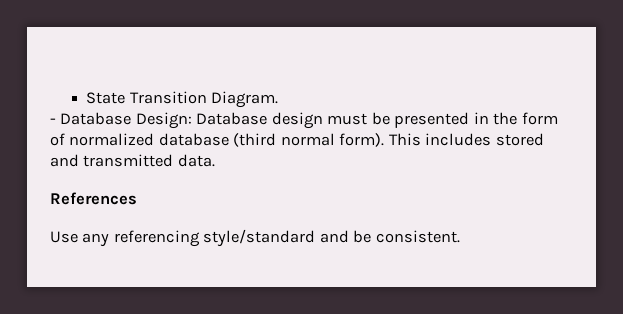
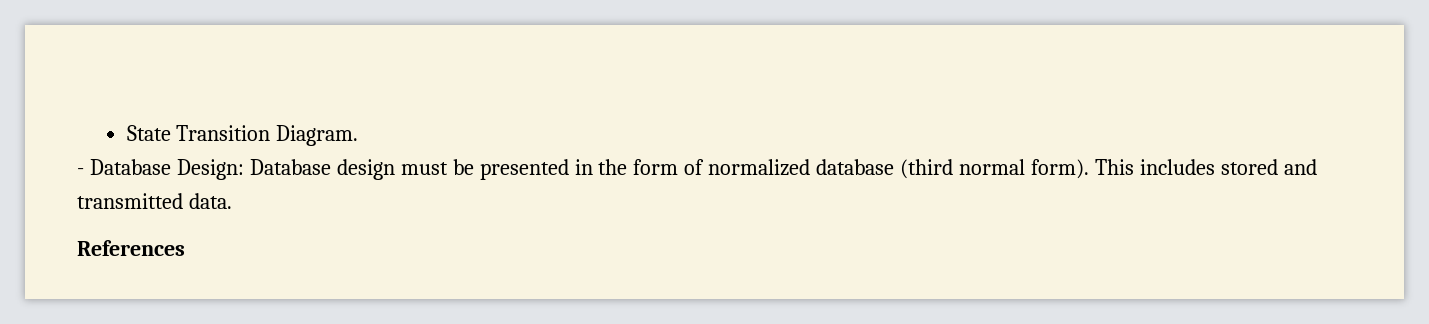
- Use any referencing style/standard and be consistent.

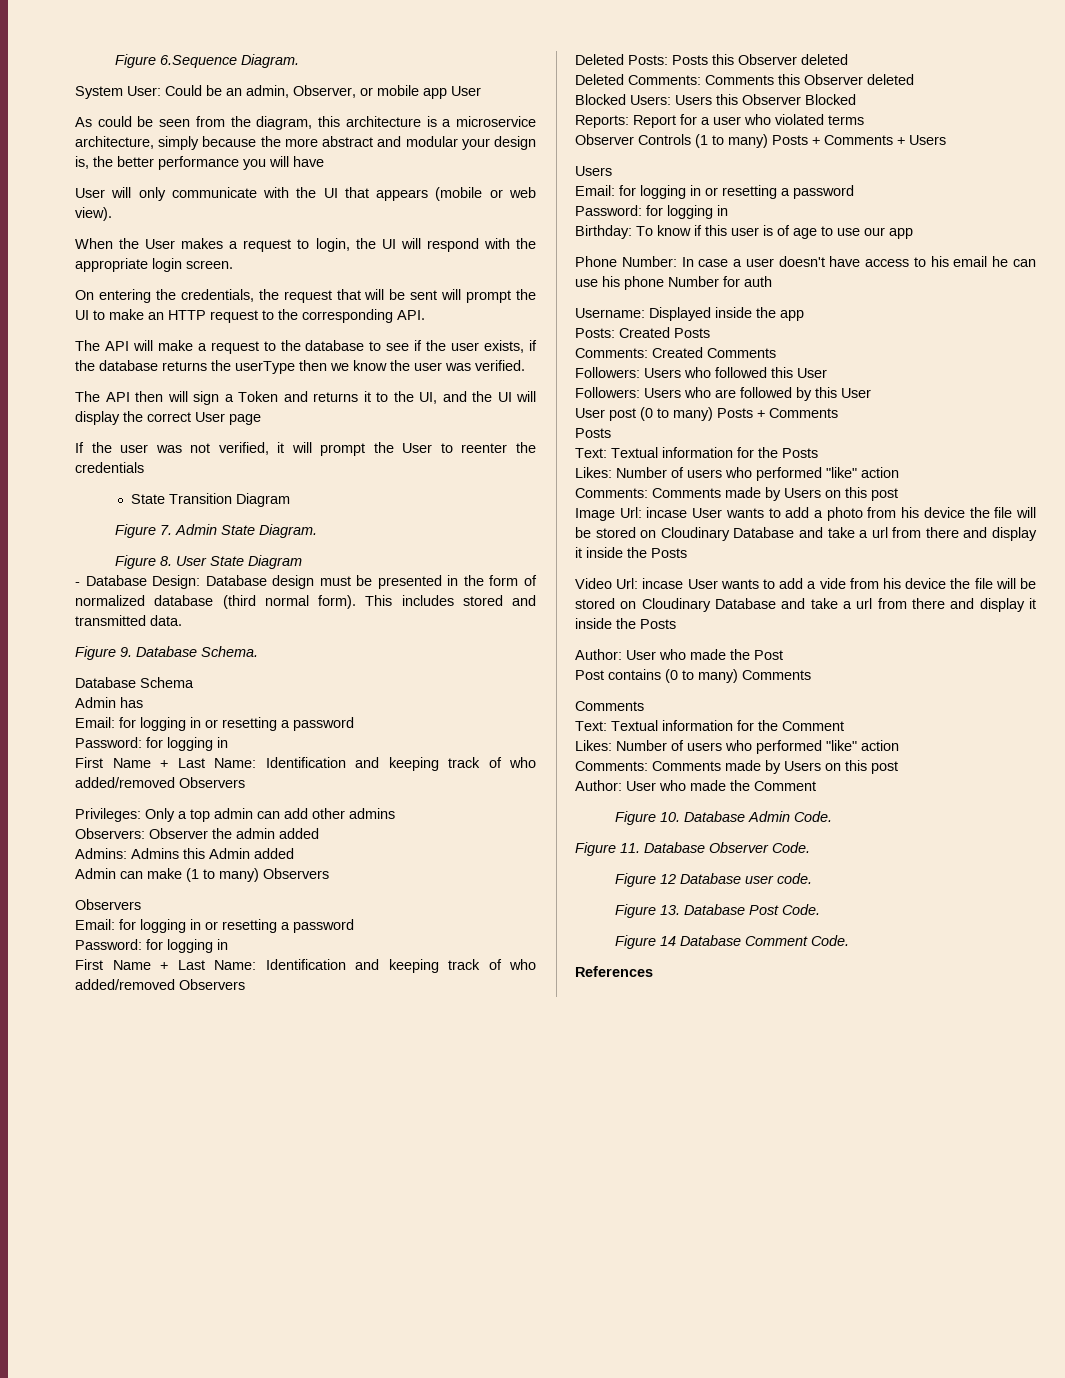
- State Transition Diagram.
+ Figure 6.Sequence Diagram.
+ System User: Could be an admin, Observer, or mobile app User
+ As could be seen from the diagram, this architecture is a microservice architecture, simply because the more abstract and modular your design is, the better performance you will have
+ User will only communicate with the UI that appears (mobile or web view).
+ When the User makes a request to login, the UI will respond with the appropriate login screen.
+ On entering the credentials, the request that will be sent will prompt the UI to make an HTTP request to the corresponding API.
+ The API will make a request to the database to see if the user exists, if the database returns the userType then we know the user was verified.
+ The API then will sign a Token and returns it to the UI, and the UI will display the correct User page
+ If the user was not verified, it will prompt the User to reenter the credentials
+ State Transition Diagram
+ Figure 7. Admin State Diagram.
+ Figure 8. User State Diagram
+ Figure 9. Database Schema.
+ Database Schema
+ Admin has
+ Email: for logging in or resetting a password
+ Password: for logging in
+ First Name + Last Name: Identification and keeping track of who added/removed Observers
+ Privileges: Only a top admin can add other admins
+ Observers: Observer the admin added
+ Admins: Admins this Admin added
+ Admin can make (1 to many) Observers
+ Observers
+ Email: for logging in or resetting a password
+ Password: for logging in
+ First Name + Last Name: Identification and keeping track of who added/removed Observers
+ Deleted Posts: Posts this Observer deleted
+ Deleted Comments: Comments this Observer deleted
+ Blocked Users: Users this Observer Blocked
+ Reports: Report for a user who violated terms
+ Observer Controls (1 to many) Posts + Comments + Users
+ Users
+ Email: for logging in or resetting a password
+ Password: for logging in
+ Birthday: To know if this user is of age to use our app
+ Phone Number: In case a user doesn't have access to his email he can use his phone Number for auth
+ Username: Displayed inside the app
+ Posts: Created Posts
+ Comments: Created Comments
+ Followers: Users who followed this User
+ Followers: Users who are followed by this User
+ User post (0 to many) Posts + Comments
+ Posts
+ Text: Textual information for the Posts
+ Likes: Number of users who performed "like" action
+ Comments: Comments made by Users on this post
+ Image Url: incase User wants to add a photo from his device the file will be stored on Cloudinary Database and take a url from there and display it inside the Posts
+ Video Url: incase User wants to add a vide from his device the file will be stored on Cloudinary Database and take a url from there and display it inside the Posts
+ Author: User who made the Post
+ Post contains (0 to many) Comments
+ Comments
+ Text: Textual information for the Comment
+ Likes: Number of users who performed "like" action
+ Comments: Comments made by Users on this post
+ Author: User who made the Comment
+ Figure 10. Database Admin Code.
+ Figure 11. Database Observer Code.
+ Figure 12 Database user code.
+ Figure 13. Database Post Code.
+ Figure 14 Database Comment Code.

